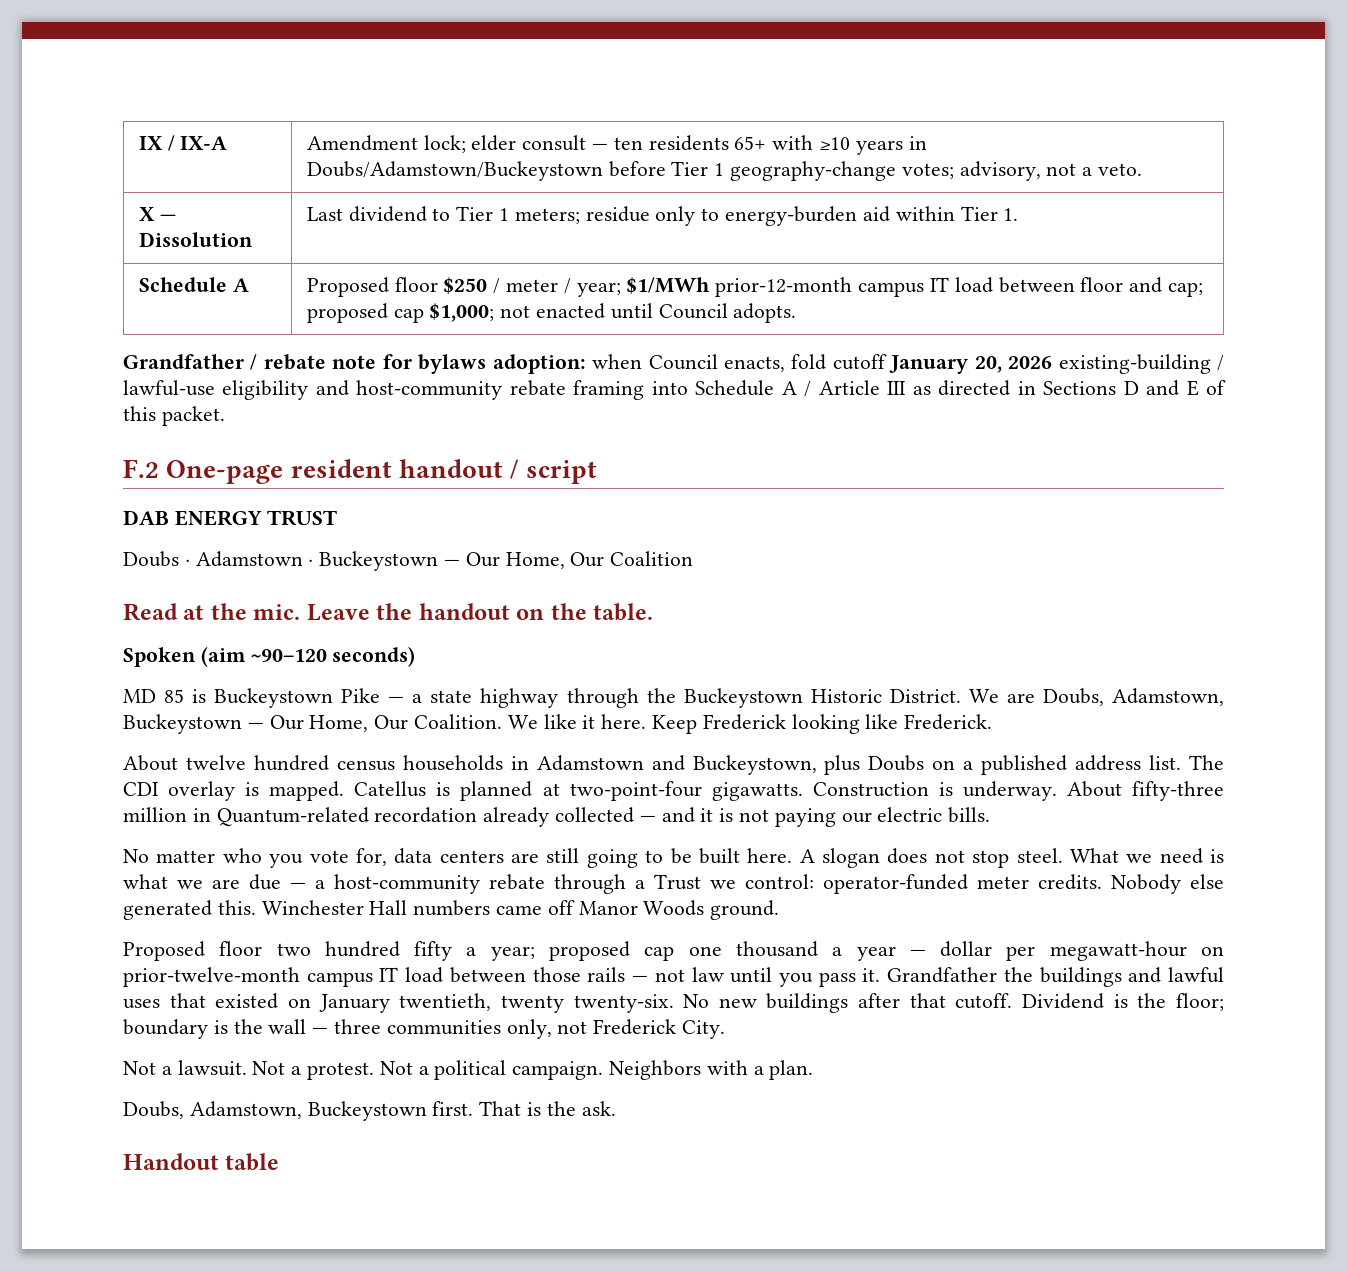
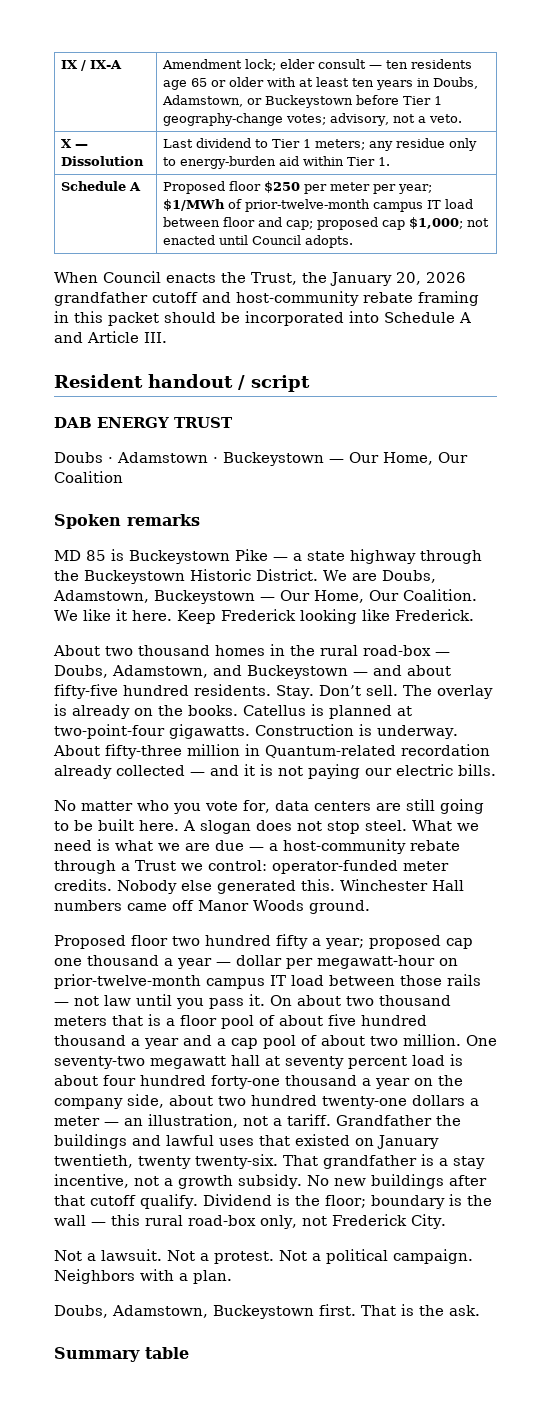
- IX / IX-A | Amendment lock; elder consult — ten residents 65+ with ≥10 years in Doubs/Adamstown/Buckeystown before Tier 1 geography-change votes; advisory, not a veto.
+ IX / IX-A | Amendment lock; elder consult — ten residents age 65 or older with at least ten years in Doubs, Adamstown, or Buckeystown before Tier 1 geography-change votes; advisory, not a veto.
- X — Dissolution | Last dividend to Tier 1 meters; residue only to energy-burden aid within Tier 1.
+ X — Dissolution | Last dividend to Tier 1 meters; any residue only to energy-burden aid within Tier 1.
- Schedule A | Proposed floor $250 / meter / year; $1/MWh prior-12-month campus IT load between floor and cap; proposed cap $1,000; not enacted until Council adopts.
+ Schedule A | Proposed floor $250 per meter per year; $1/MWh of prior-twelve-month campus IT load between floor and cap; proposed cap $1,000; not enacted until Council adopts.
- Grandfather / rebate note for bylaws adoption: when Council enacts, fold cutoff January 20, 2026 existing-building / lawful-use eligibility and host-community rebate framing into Schedule A / Article III as directed in Sections D and E of this packet.
- F.2 One-page resident handout / script
+ When Council enacts the Trust, the January 20, 2026 grandfather cutoff and host-community rebate framing in this packet should be incorporated into Schedule A and Article III.
+ Resident handout / script
- Read at the mic. Leave the handout on the table.
- Spoken (aim ~90–120 seconds)
+ Spoken remarks
- About twelve hundred census households in Adamstown and Buckeystown, plus Doubs on a published address list. The CDI overlay is mapped.
+ About two thousand homes in the rural road-box — Doubs, Adamstown, and Buckeystown — and about fifty-five hundred residents. Stay. Don’t sell. The overlay is already on the books.
+ On about two thousand meters that is a floor pool of about five hundred thousand a year and a cap pool of about two million. One seventy-two megawatt hall at seventy percent load is about four hundred forty-one thousand a year on the company side, about two hundred twenty-one dollars a meter — an illustration, not a tariff.
+ That grandfather is a stay incentive, not a growth subsidy.
- No new buildings after that cutoff.
+ No new buildings after that cutoff qualify.
- Dividend is the floor; boundary is the wall — three communities only, not Frederick City.
+ Dividend is the floor; boundary is the wall — this rural road-box only, not Frederick City.
- Handout table
+ Summary table

